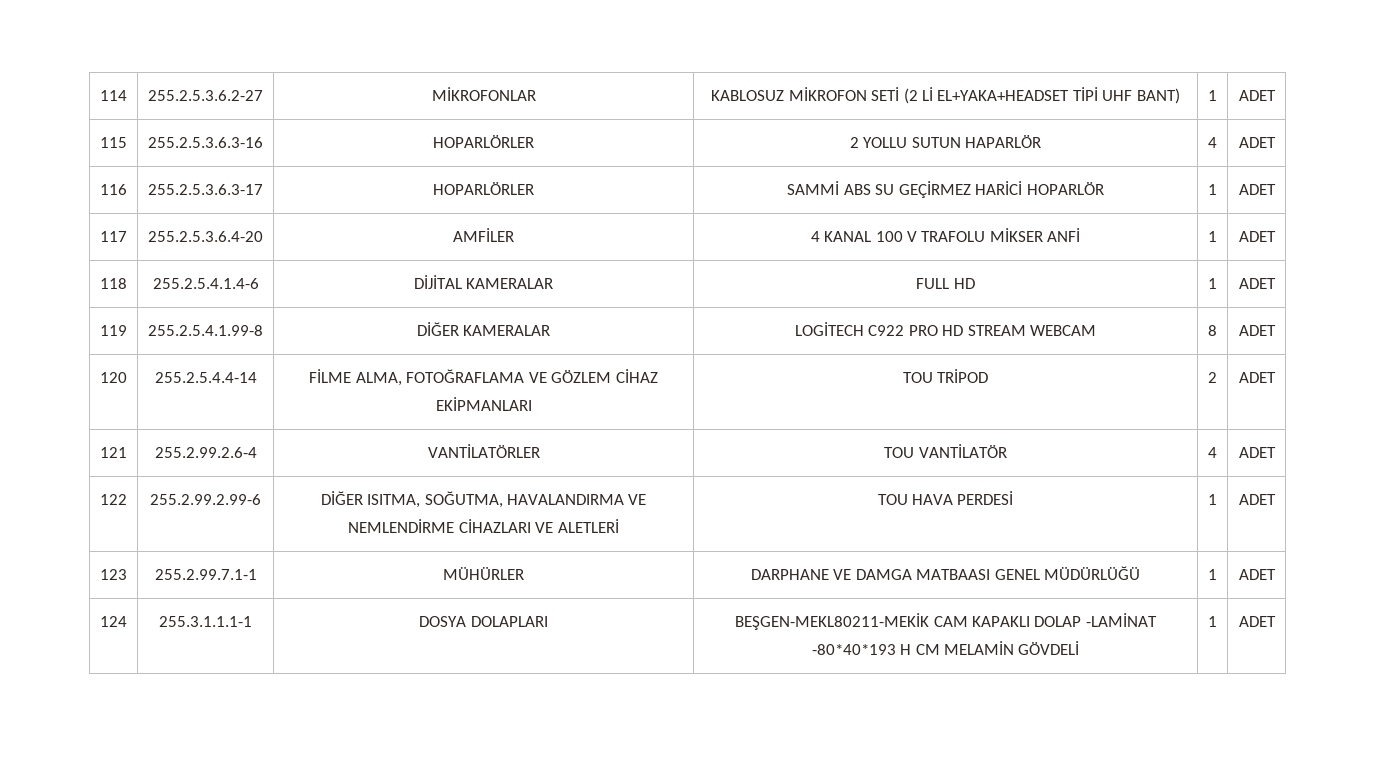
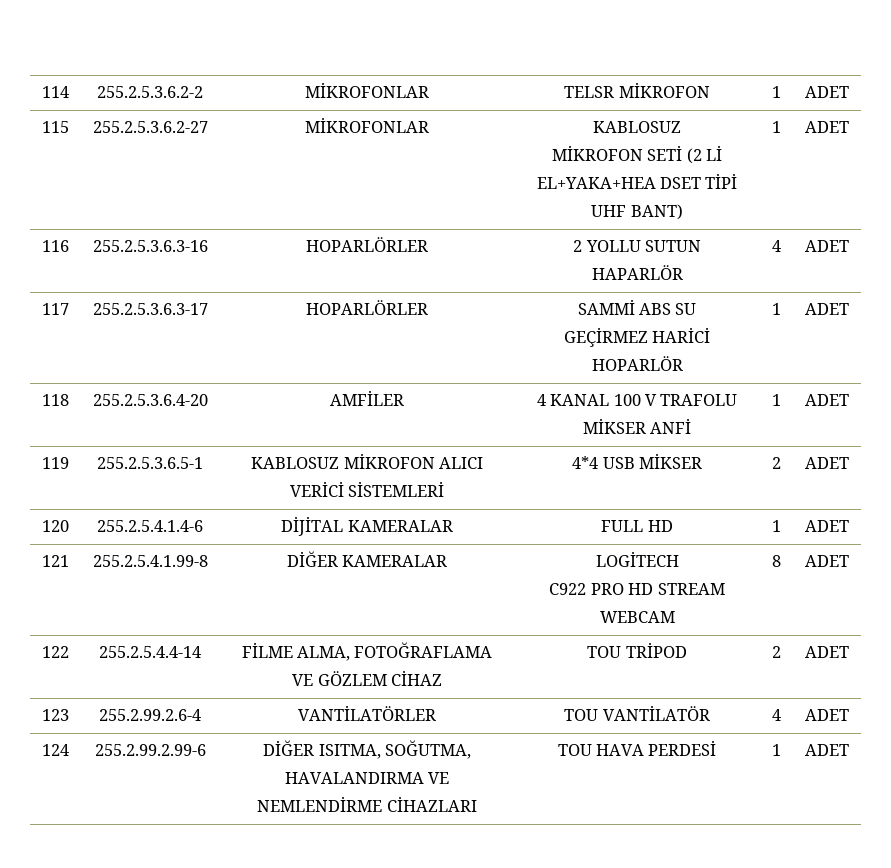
- 114 | 255.2.5.3.6.2-27 | MİKROFONLAR | KABLOSUZ MİKROFON SETİ (2 Lİ EL+YAKA+HEADSET TİPİ UHF BANT) | 1 | ADET
+ 114 | 255.2.5.3.6.2-2 | MİKROFONLAR | TELSR MİKROFON | 1 | ADET
+ 115 | 255.2.5.3.6.2-27 | MİKROFONLAR | KABLOSUZ
+ MİKROFON SETİ (2 Lİ EL+YAKA+HEA DSET TİPİ UHF BANT) | 1 | ADET
- 115 | 255.2.5.3.6.3-16 | HOPARLÖRLER | 2 YOLLU SUTUN HAPARLÖR | 4 | ADET
+ 116 | 255.2.5.3.6.3-16 | HOPARLÖRLER | 2 YOLLU SUTUN HAPARLÖR | 4 | ADET
- 116 | 255.2.5.3.6.3-17 | HOPARLÖRLER | SAMMİ ABS SU GEÇİRMEZ HARİCİ HOPARLÖR | 1 | ADET
+ 117 | 255.2.5.3.6.3-17 | HOPARLÖRLER | SAMMİ ABS SU
+ GEÇİRMEZ HARİCİ HOPARLÖR | 1 | ADET
- 117 | 255.2.5.3.6.4-20 | AMFİLER | 4 KANAL 100 V TRAFOLU MİKSER ANFİ | 1 | ADET
+ 118 | 255.2.5.3.6.4-20 | AMFİLER | 4 KANAL 100 V TRAFOLU MİKSER ANFİ | 1 | ADET
- 118 | 255.2.5.4.1.4-6 | DİJİTAL KAMERALAR | FULL HD | 1 | ADET
+ 119 | 255.2.5.3.6.5-1 | KABLOSUZ MİKROFON ALICI VERİCİ SİSTEMLERİ | 4*4 USB MİKSER | 2 | ADET
+ 120 | 255.2.5.4.1.4-6 | DİJİTAL KAMERALAR | FULL HD | 1 | ADET
- 119 | 255.2.5.4.1.99-8 | DİĞER KAMERALAR | LOGİTECH C922 PRO HD STREAM WEBCAM | 8 | ADET
+ 121 | 255.2.5.4.1.99-8 | DİĞER KAMERALAR | LOGİTECH
+ C922 PRO HD STREAM WEBCAM | 8 | ADET
- 120 | 255.2.5.4.4-14 | FİLME ALMA, FOTOĞRAFLAMA VE GÖZLEM CİHAZ EKİPMANLARI | TOU TRİPOD | 2 | ADET
+ 122 | 255.2.5.4.4-14 | FİLME ALMA, FOTOĞRAFLAMA VE GÖZLEM CİHAZ | TOU TRİPOD | 2 | ADET
- 121 | 255.2.99.2.6-4 | VANTİLATÖRLER | TOU VANTİLATÖR | 4 | ADET
+ 123 | 255.2.99.2.6-4 | VANTİLATÖRLER | TOU VANTİLATÖR | 4 | ADET
- 122 | 255.2.99.2.99-6 | DİĞER ISITMA, SOĞUTMA, HAVALANDIRMA VE NEMLENDİRME CİHAZLARI VE ALETLERİ | TOU HAVA PERDESİ | 1 | ADET
+ 124 | 255.2.99.2.99-6 | DİĞER ISITMA, SOĞUTMA, HAVALANDIRMA VE NEMLENDİRME CİHAZLARI | TOU HAVA PERDESİ | 1 | ADET
- 123 | 255.2.99.7.1-1 | MÜHÜRLER | DARPHANE VE DAMGA MATBAASI GENEL MÜDÜRLÜĞÜ | 1 | ADET
- 124 | 255.3.1.1.1-1 | DOSYA DOLAPLARI | BEŞGEN-MEKL80211-MEKİK CAM KAPAKLI DOLAP -LAMİNAT -80*40*193 H CM MELAMİN GÖVDELİ | 1 | ADET

